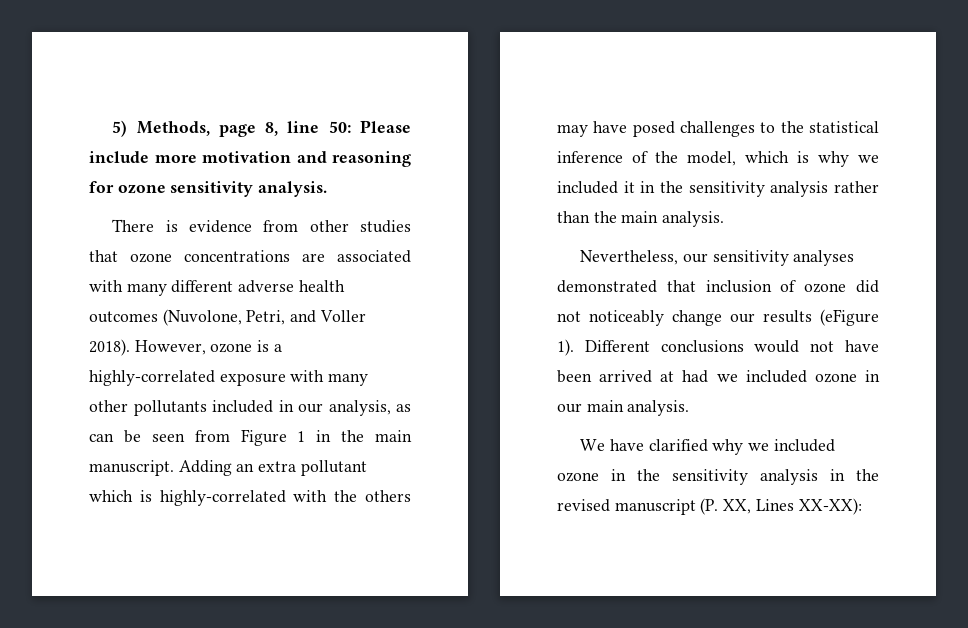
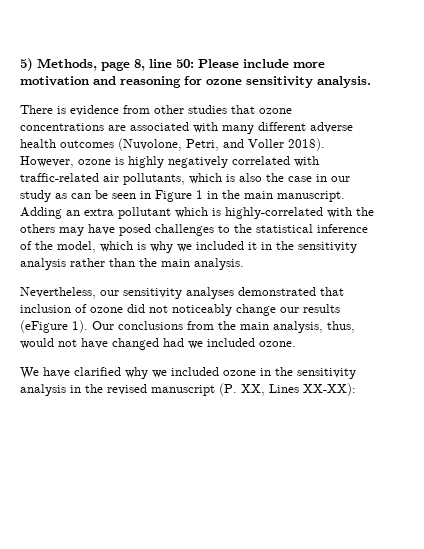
- However, ozone is a highly-correlated exposure with many other pollutants included in our analysis, as can be seen from Figure 1 in the main manuscript.
+ However, ozone is highly negatively correlated with traffic-related air pollutants, which is also the case in our study as can be seen in Figure 1 in the main manuscript.
- Different conclusions would not have been arrived at had we included ozone in our main analysis.
+ Our conclusions from the main analysis, thus, would not have changed had we included ozone.

